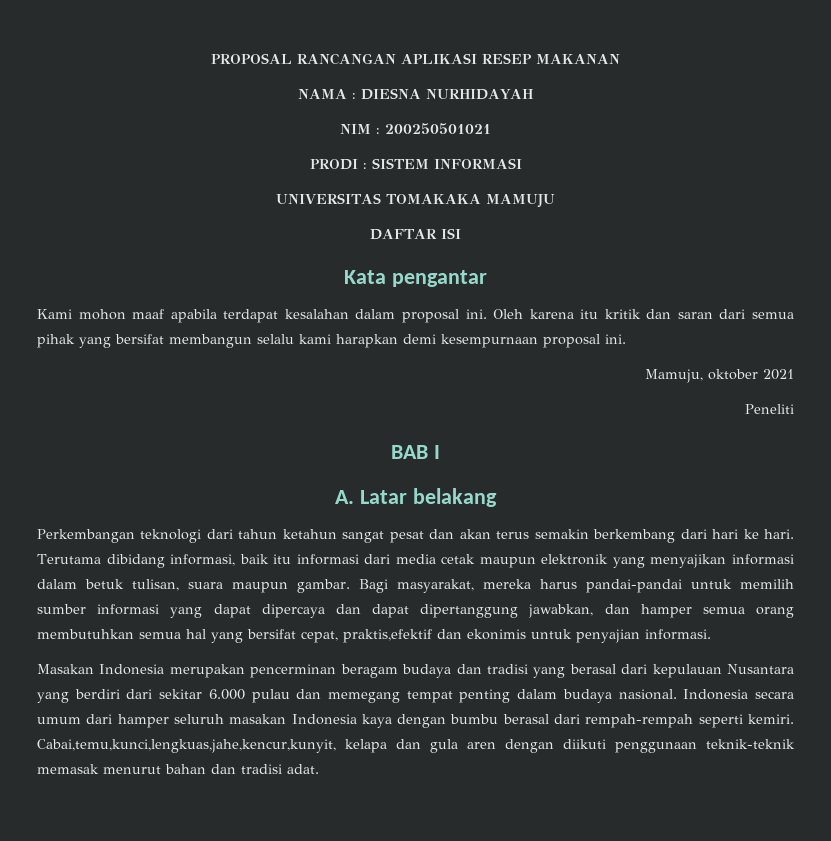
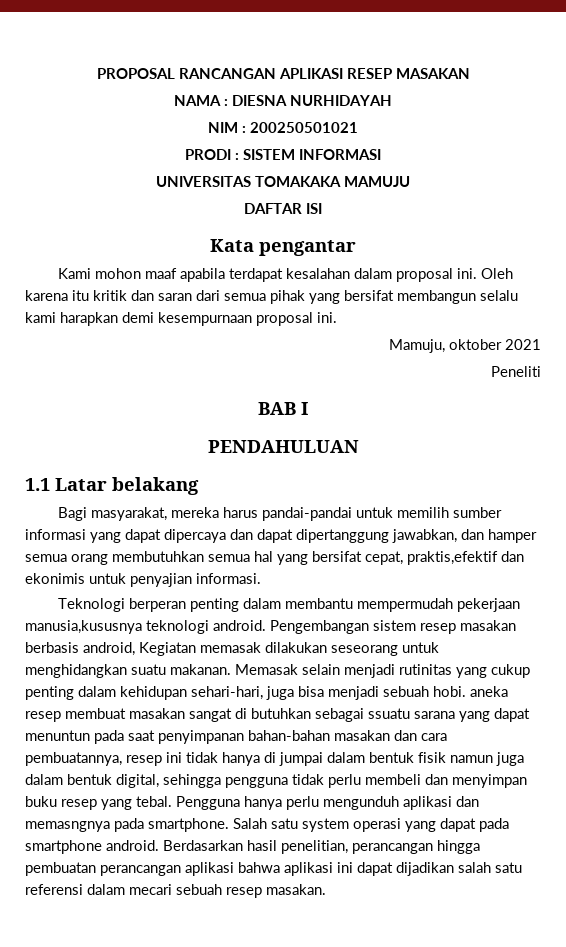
- PROPOSAL RANCANGAN APLIKASI RESEP MAKANAN
+ PROPOSAL RANCANGAN APLIKASI RESEP MASAKAN
- A. Latar belakang
+ PENDAHULUAN
+ 1.1 Latar belakang
- Perkembangan teknologi dari tahun ketahun sangat pesat dan akan terus semakin berkembang dari hari ke hari. Terutama dibidang informasi, baik itu informasi dari media cetak maupun elektronik yang menyajikan informasi dalam betuk tulisan, suara maupun gambar.
- Masakan Indonesia merupakan pencerminan beragam budaya dan tradisi yang berasal dari kepulauan Nusantara yang berdiri dari sekitar 6.000 pulau dan memegang tempat penting dalam budaya nasional. Indonesia secara umum dari hamper seluruh masakan Indonesia kaya dengan bumbu berasal dari rempah-rempah seperti kemiri. Cabai,temu,kunci,lengkuas,jahe,kencur,kunyit, kelapa dan gula aren dengan diikuti penggunaan teknik-teknik memasak menurut bahan dan tradisi adat.
+ Teknologi berperan penting dalam membantu mempermudah pekerjaan manusia,kususnya teknologi android. Pengembangan sistem resep masakan berbasis android, Kegiatan memasak dilakukan seseorang untuk menghidangkan suatu makanan. Memasak selain menjadi rutinitas yang cukup penting dalam kehidupan sehari-hari, juga bisa menjadi sebuah hobi. aneka resep membuat masakan sangat di butuhkan sebagai ssuatu sarana yang dapat menuntun pada saat penyimpanan bahan-bahan masakan dan cara pembuatannya, resep ini tidak hanya di jumpai dalam bentuk fisik namun juga dalam bentuk digital, sehingga pengguna tidak perlu membeli dan menyimpan buku resep yang tebal. Pengguna hanya perlu mengunduh aplikasi dan memasngnya pada smartphone. Salah satu system operasi yang dapat pada smartphone android. Berdasarkan hasil penelitian, perancangan hingga pembuatan perancangan aplikasi bahwa aplikasi ini dapat dijadikan salah satu referensi dalam mecari sebuah resep masakan.

